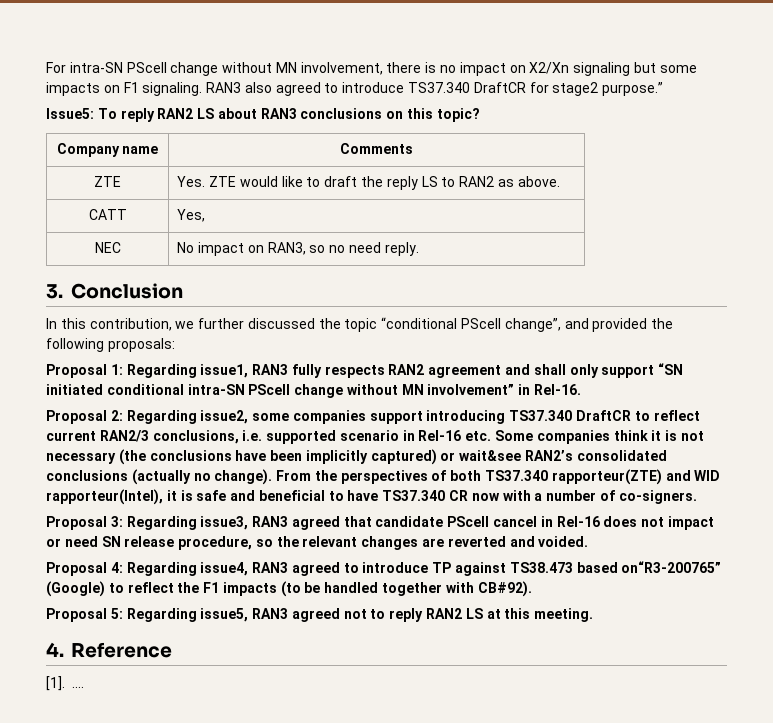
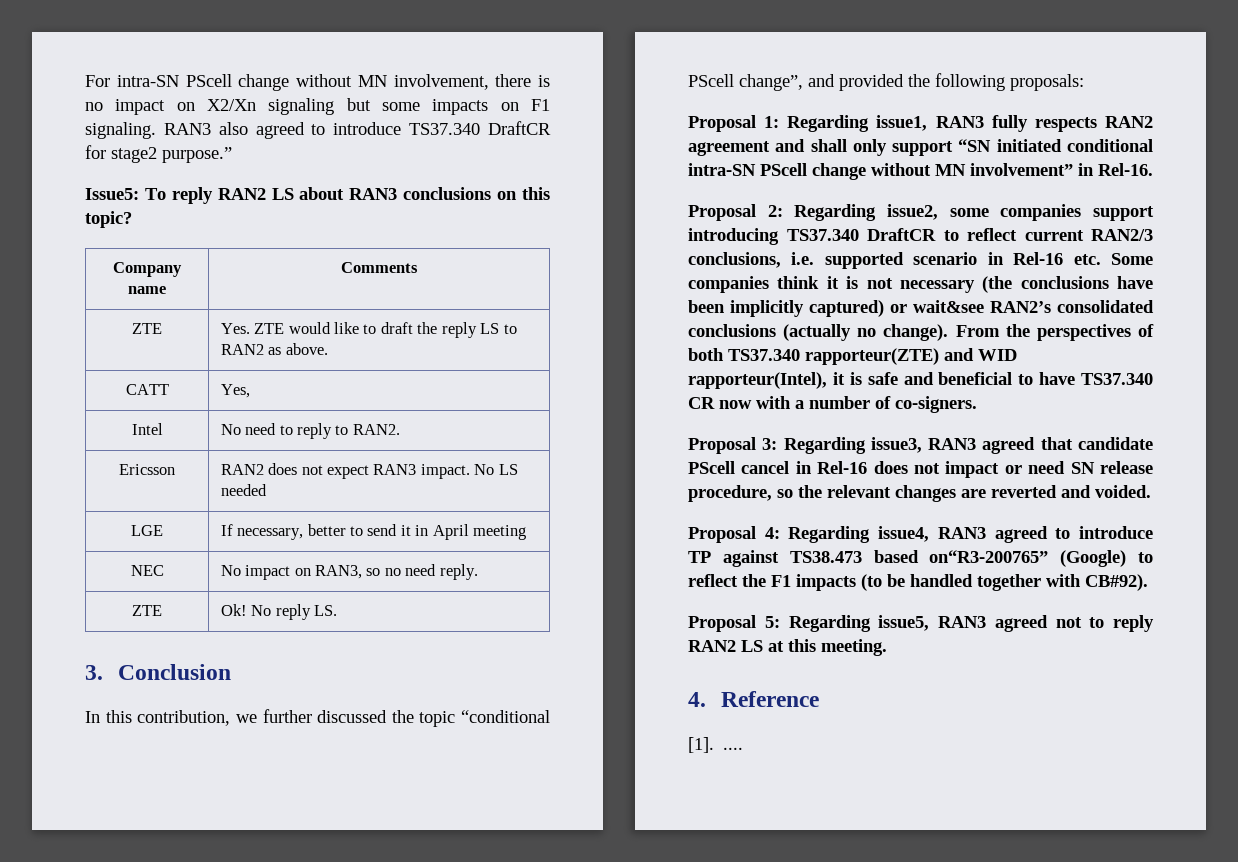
+ Intel | No need to reply to RAN2.
+ Ericsson | RAN2 does not expect RAN3 impact. No LS needed
+ LGE | If necessary, better to send it in April meeting
+ ZTE | Ok! No reply LS.

